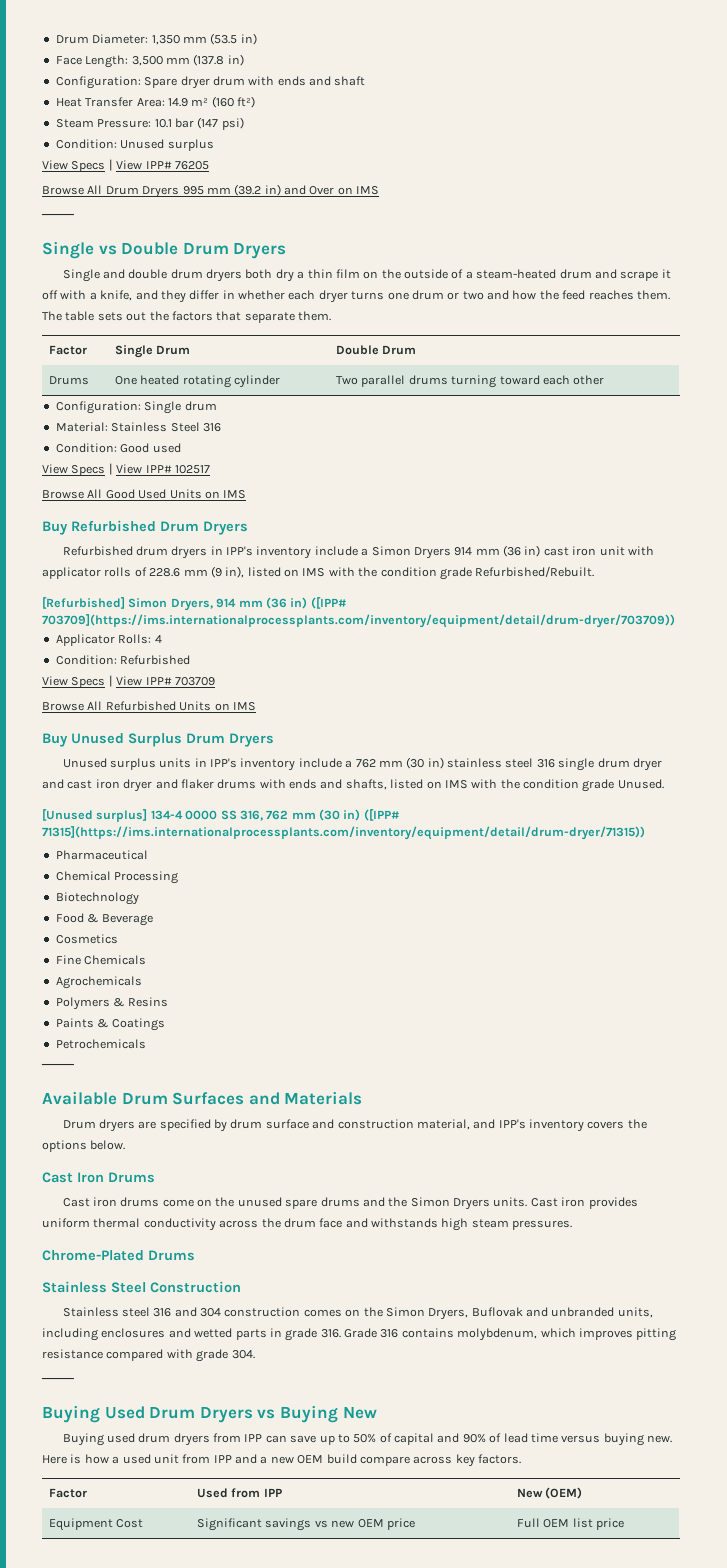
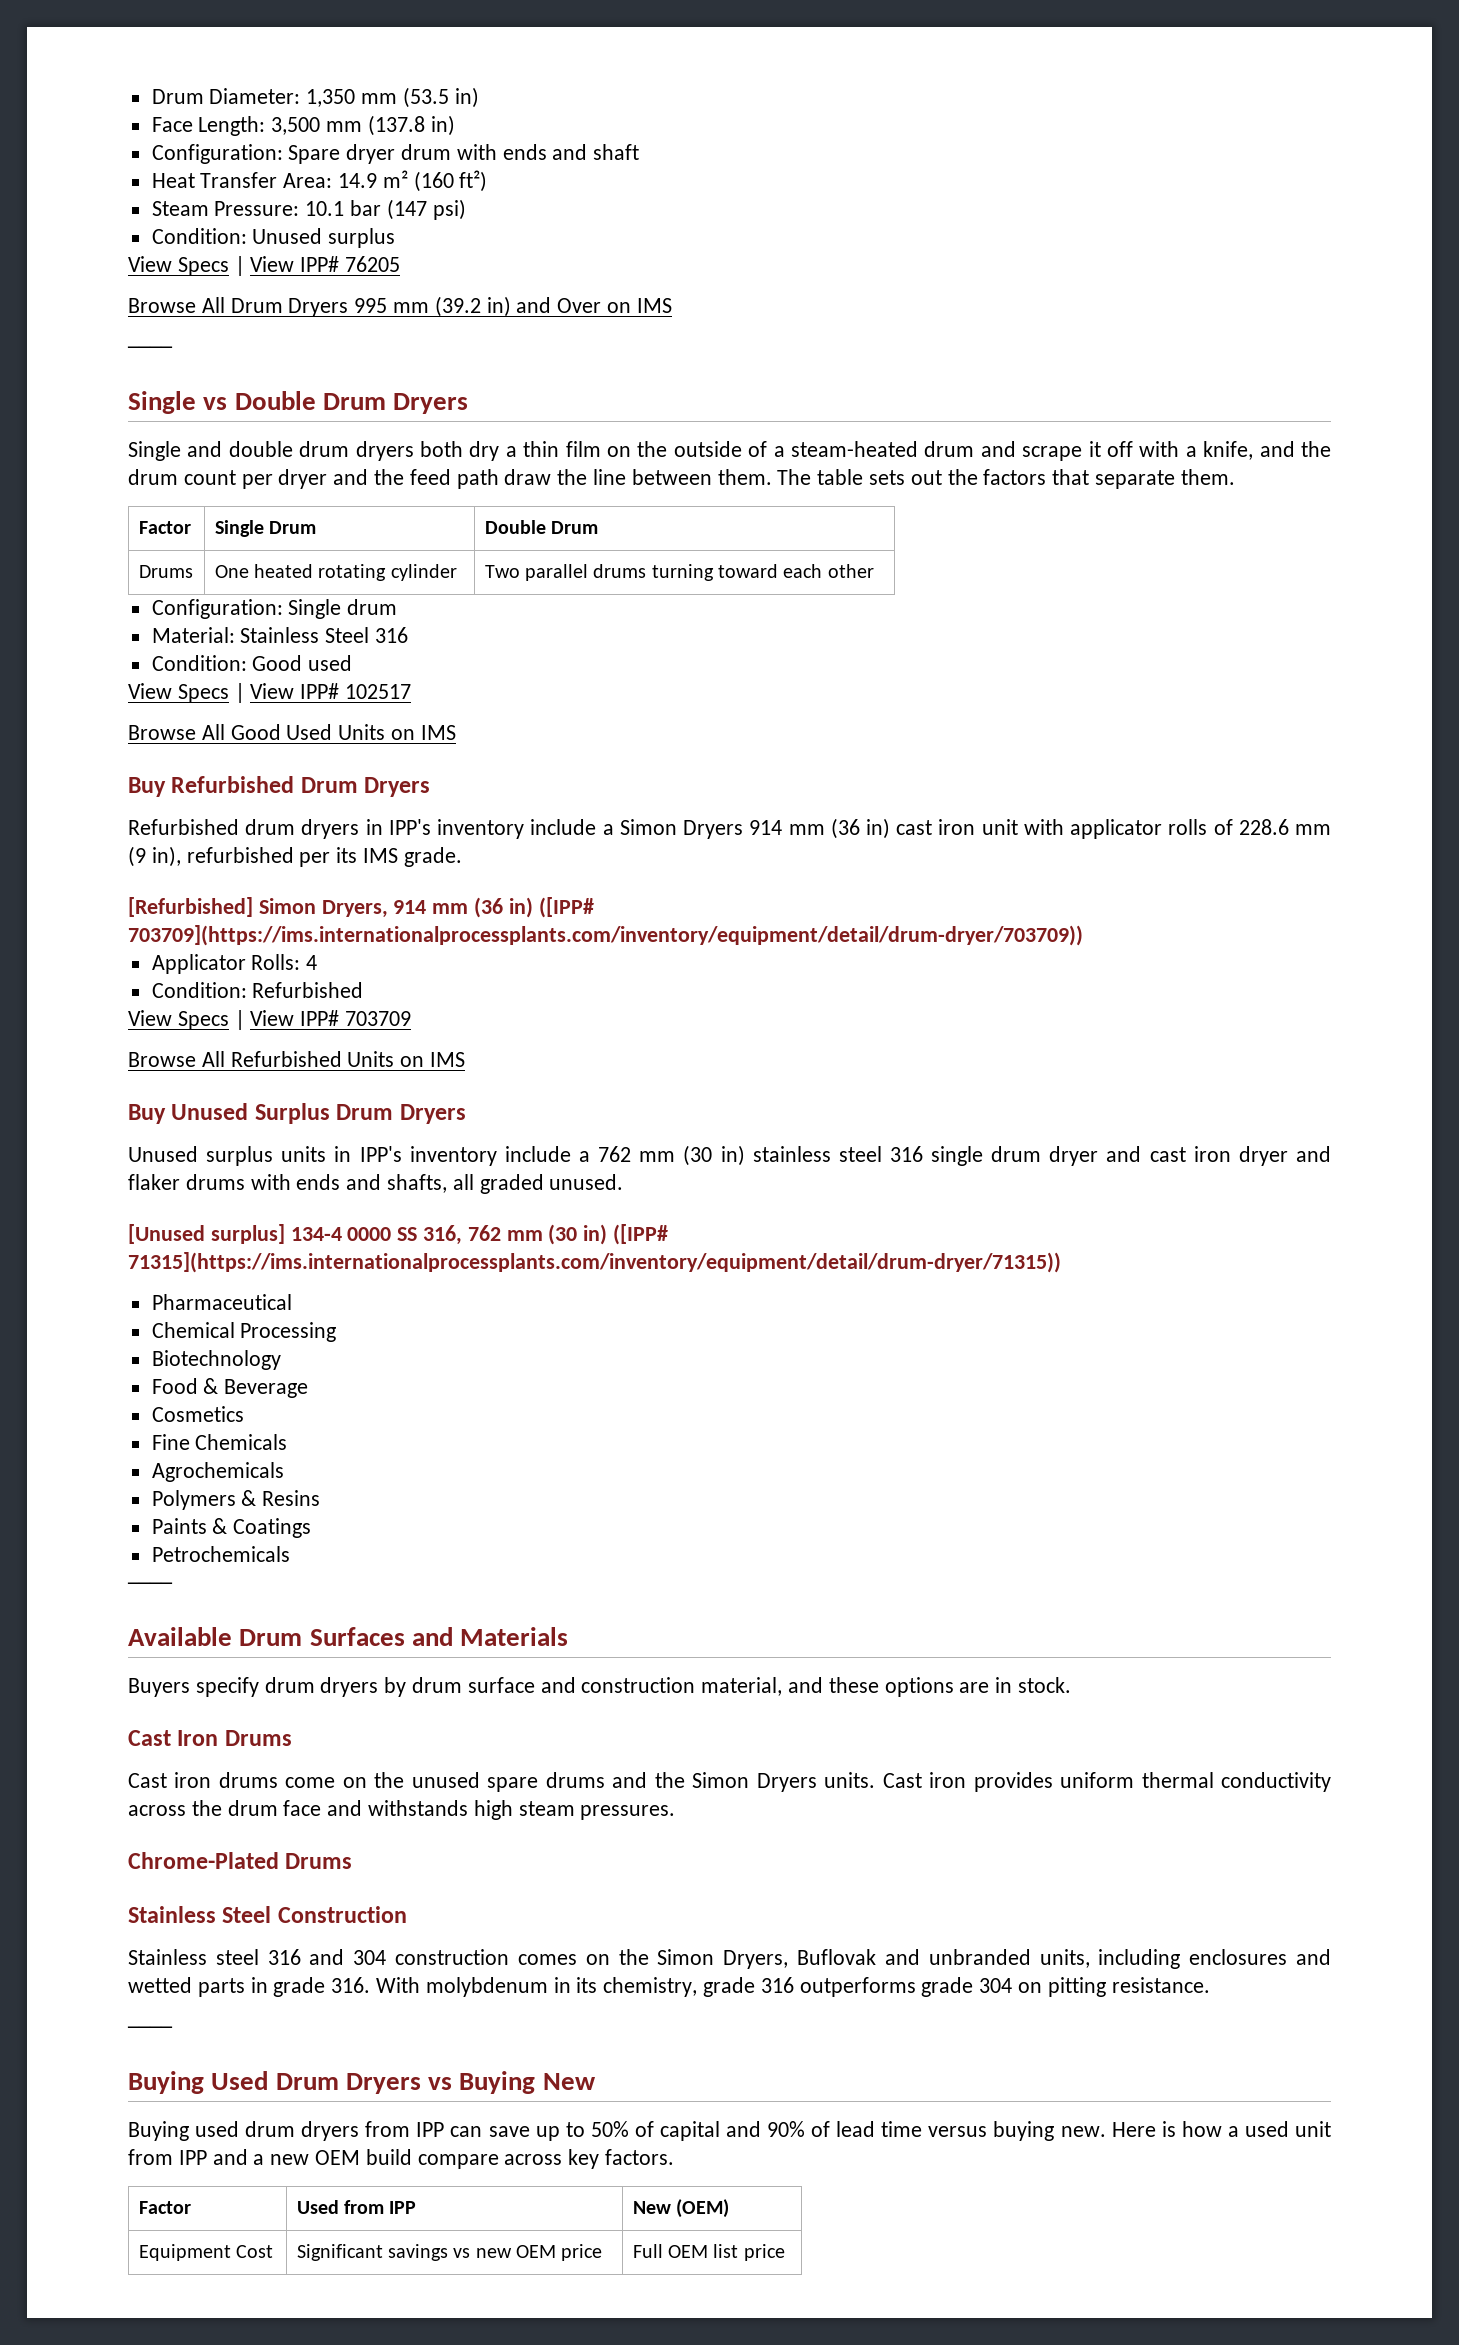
- Single and double drum dryers both dry a thin film on the outside of a steam-heated drum and scrape it off with a knife, and they differ in whether each dryer turns one drum or two and how the feed reaches them.
+ Single and double drum dryers both dry a thin film on the outside of a steam-heated drum and scrape it off with a knife, and the drum count per dryer and the feed path draw the line between them.
- Refurbished drum dryers in IPP's inventory include a Simon Dryers 914 mm (36 in) cast iron unit with applicator rolls of 228.6 mm (9 in), listed on IMS with the condition grade Refurbished/Rebuilt.
+ Refurbished drum dryers in IPP's inventory include a Simon Dryers 914 mm (36 in) cast iron unit with applicator rolls of 228.6 mm (9 in), refurbished per its IMS grade.
- Unused surplus units in IPP's inventory include a 762 mm (30 in) stainless steel 316 single drum dryer and cast iron dryer and flaker drums with ends and shafts, listed on IMS with the condition grade Unused.
+ Unused surplus units in IPP's inventory include a 762 mm (30 in) stainless steel 316 single drum dryer and cast iron dryer and flaker drums with ends and shafts, all graded unused.
- Drum dryers are specified by drum surface and construction material, and IPP's inventory covers the options below.
+ Buyers specify drum dryers by drum surface and construction material, and these options are in stock.
- Stainless steel 316 and 304 construction comes on the Simon Dryers, Buflovak and unbranded units, including enclosures and wetted parts in grade 316. Grade 316 contains molybdenum, which improves pitting resistance compared with grade 304.
+ Stainless steel 316 and 304 construction comes on the Simon Dryers, Buflovak and unbranded units, including enclosures and wetted parts in grade 316. With molybdenum in its chemistry, grade 316 outperforms grade 304 on pitting resistance.

